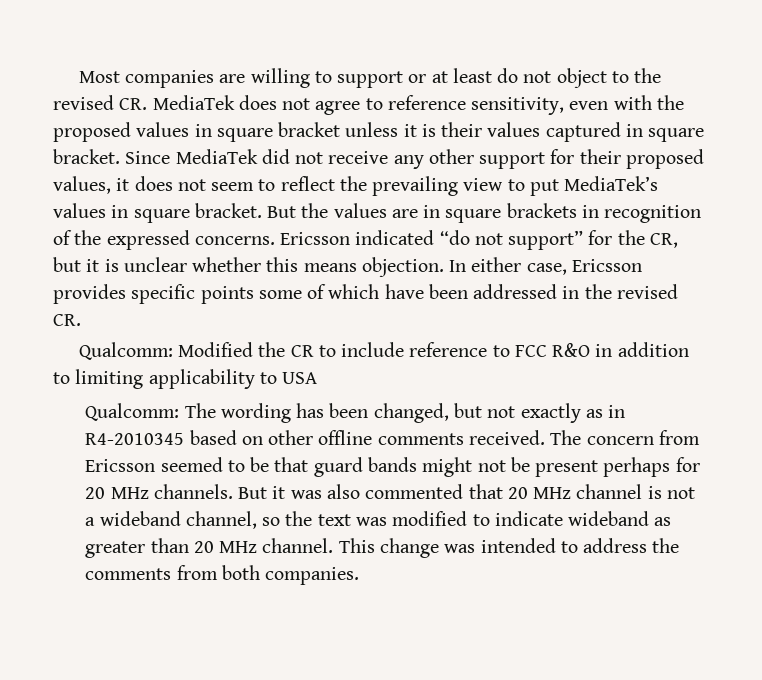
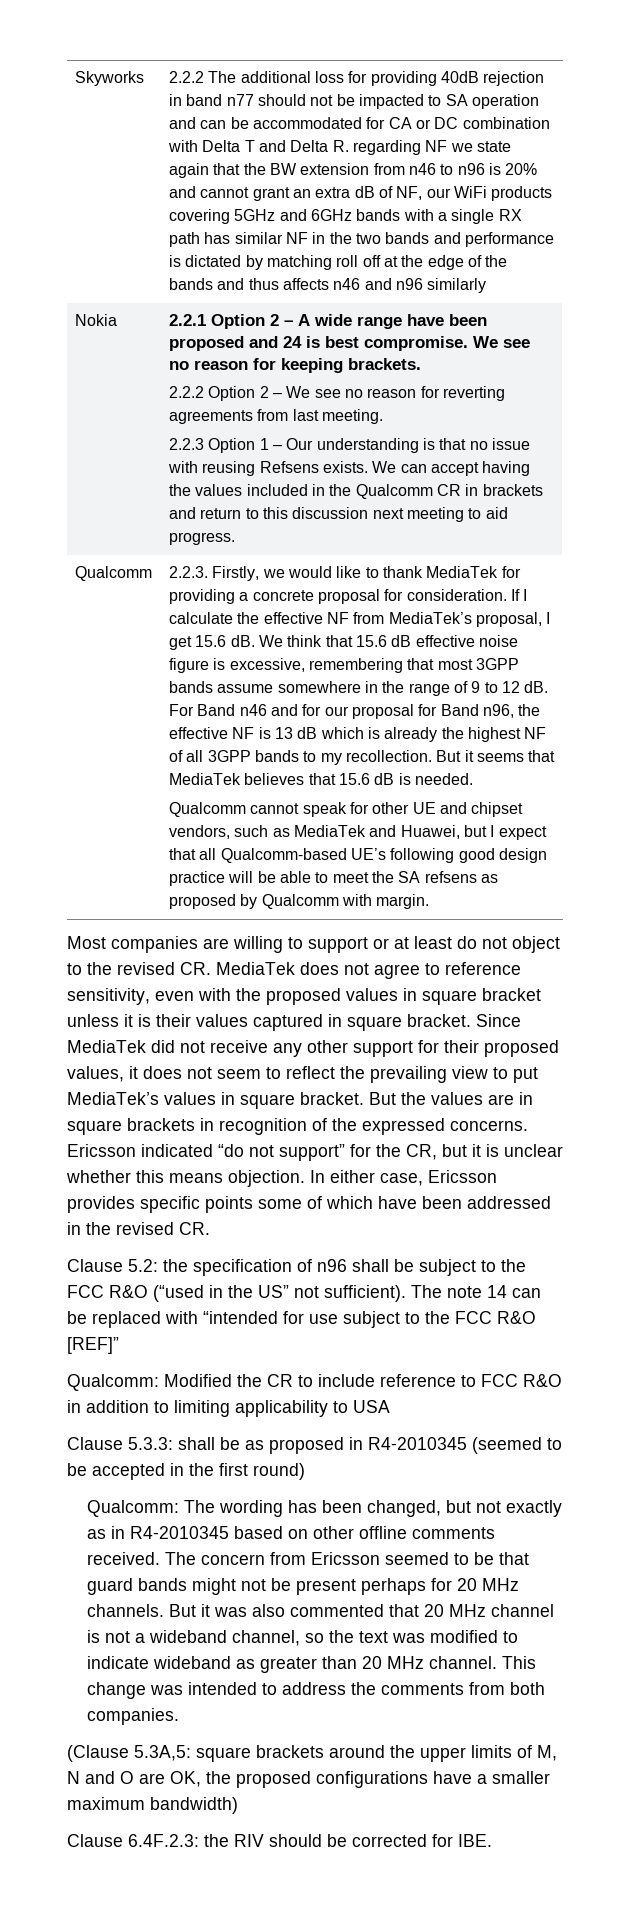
+ Skyworks | 2.2.2 The additional loss for providing 40dB rejection in band n77 should not be impacted to SA operation and can be accommodated for CA or DC combination with Delta T and Delta R. regarding NF we state again that the BW extension from n46 to n96 is 20% and cannot grant an extra dB of NF, our WiFi products covering 5GHz and 6GHz bands with a single RX path has similar NF in the two bands and performance is dictated by matching roll off at the edge of the bands and thus affects n46 and n96 similarly
+ Nokia | 2.2.1 Option 2 – A wide range have been proposed and 24 is best compromise. We see no reason for keeping brackets.
+ 2.2.2 Option 2 – We see no reason for reverting agreements from last meeting.
+ 2.2.3 Option 1 – Our understanding is that no issue with reusing Refsens exists. We can accept having the values included in the Qualcomm CR in brackets and return to this discussion next meeting to aid progress.
+ Qualcomm | 2.2.3. Firstly, we would like to thank MediaTek for providing a concrete proposal for consideration. If I calculate the effective NF from MediaTek’s proposal, I get 15.6 dB. We think that 15.6 dB effective noise figure is excessive, remembering that most 3GPP bands assume somewhere in the range of 9 to 12 dB. For Band n46 and for our proposal for Band n96, the effective NF is 13 dB which is already the highest NF of all 3GPP bands to my recollection. But it seems that MediaTek believes that 15.6 dB is needed.
+ Qualcomm cannot speak for other UE and chipset vendors, such as MediaTek and Huawei, but I expect that all Qualcomm-based UE’s following good design practice will be able to meet the SA refsens as proposed by Qualcomm with margin.
+ Clause 5.2: the specification of n96 shall be subject to the FCC R&O (“used in the US” not sufficient). The note 14 can be replaced with “intended for use subject to the FCC R&O [REF]”
+ Clause 5.3.3: shall be as proposed in R4-2010345 (seemed to be accepted in the first round)
+ (Clause 5.3A,5: square brackets around the upper limits of M, N and O are OK, the proposed configurations have a smaller maximum bandwidth)
+ Clause 6.4F.2.3: the RIV should be corrected for IBE.

